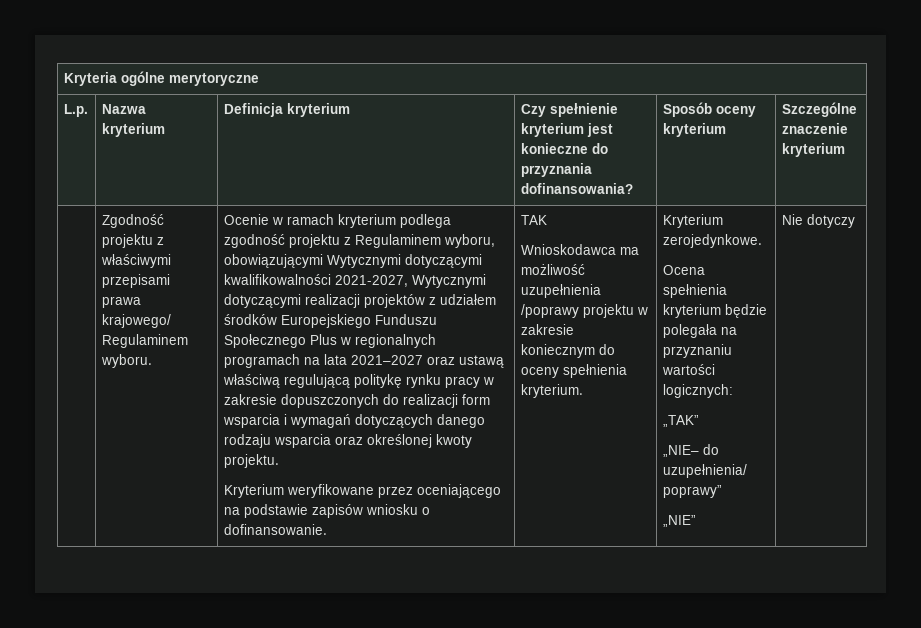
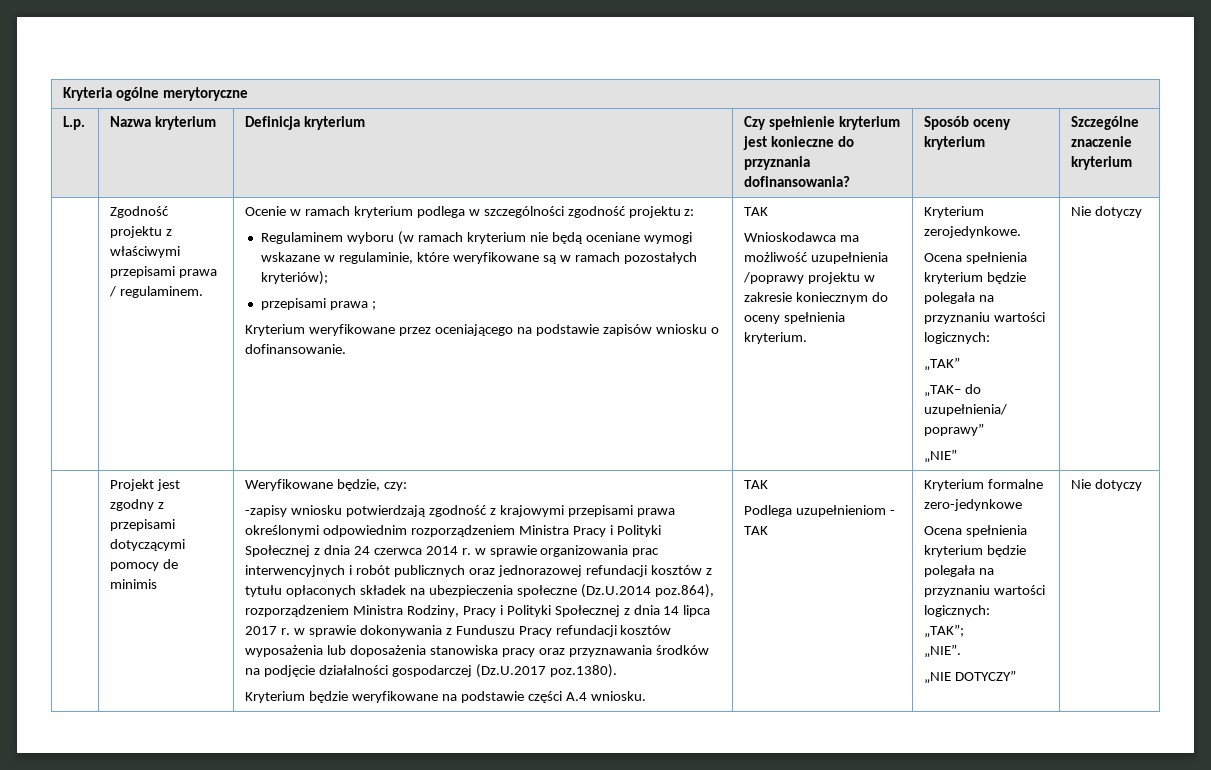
- Zgodność projektu z właściwymi przepisami prawa krajowego/ Regulaminem wyboru.
+ Zgodność projektu z właściwymi przepisami prawa / regulaminem.
- Ocenie w ramach kryterium podlega zgodność projektu z Regulaminem wyboru, obowiązującymi Wytycznymi dotyczącymi kwalifikowalności 2021-2027, Wytycznymi dotyczącymi realizacji projektów z udziałem środków Europejskiego Funduszu Społecznego Plus w regionalnych programach na lata 2021–2027 oraz ustawą właściwą regulującą politykę rynku pracy w zakresie dopuszczonych do realizacji form wsparcia i wymagań dotyczących danego rodzaju wsparcia oraz określonej kwoty projektu.
+ Ocenie w ramach kryterium podlega w szczególności zgodność projektu z:
+ Regulaminem wyboru (w ramach kryterium nie będą oceniane wymogi wskazane w regulaminie, które weryfikowane są w ramach pozostałych kryteriów);
+ przepisami prawa ;
- „NIE– do uzupełnienia/ poprawy”
+ „TAK– do uzupełnienia/ poprawy”
+ Projekt jest zgodny z przepisami dotyczącymi pomocy de minimis | Weryfikowane będzie, czy:
+ -zapisy wniosku potwierdzają zgodność z krajowymi przepisami prawa określonymi odpowiednim rozporządzeniem Ministra Pracy i Polityki Społecznej z dnia 24 czerwca 2014 r. w sprawie organizowania prac interwencyjnych i robót publicznych oraz jednorazowej refundacji kosztów z tytułu opłaconych składek na ubezpieczenia społeczne (Dz.U.2014 poz.864), rozporządzeniem Ministra Rodziny, Pracy i Polityki Społecznej z dnia 14 lipca 2017 r. w sprawie dokonywania z Funduszu Pracy refundacji kosztów wyposażenia lub doposażenia stanowiska pracy oraz przyznawania środków na podjęcie działalności gospodarczej (Dz.U.2017 poz.1380).
+ Kryterium będzie weryfikowane na podstawie części A.4 wniosku. | TAK
+ Podlega uzupełnieniom - TAK | Kryterium formalne zero-jedynkowe
+ Ocena spełnienia kryterium będzie polegała na przyznaniu wartości logicznych:
+ „TAK”;
+ „NIE”.
+ „NIE DOTYCZY” | Nie dotyczy

